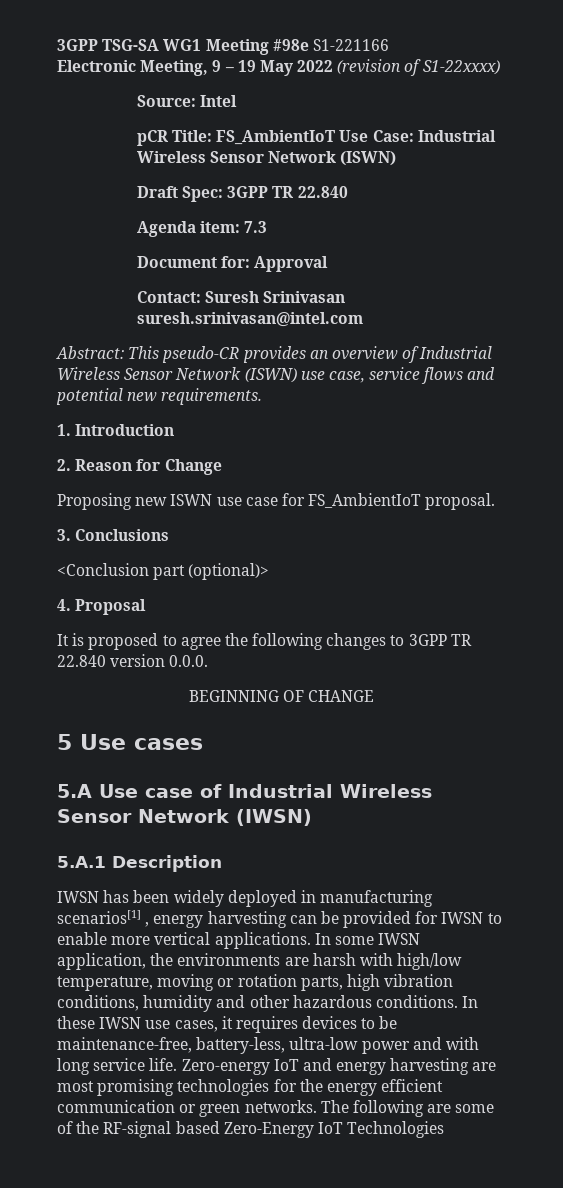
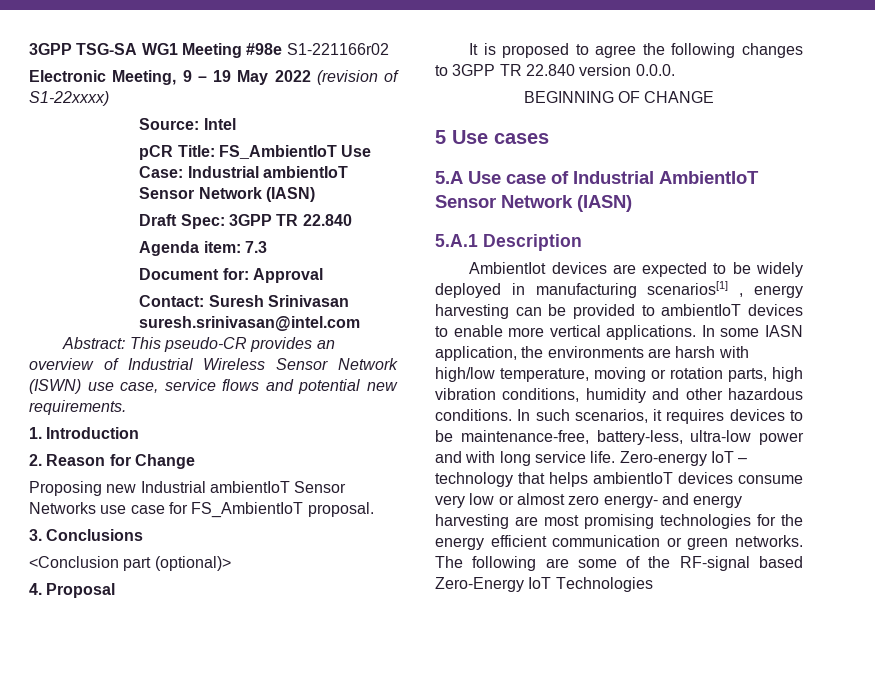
- 3GPP TSG-SA WG1 Meeting #98e S1-221166
+ 3GPP TSG-SA WG1 Meeting #98e S1-221166r02
- pCR Title: FS_AmbientIoT Use Case: Industrial Wireless Sensor Network (ISWN)
+ pCR Title: FS_AmbientIoT Use Case: Industrial ambientIoT Sensor Network (IASN)
- Proposing new ISWN use case for FS_AmbientIoT proposal.
+ Proposing new Industrial ambientIoT Sensor Networks use case for FS_AmbientIoT proposal.
- 5.A Use case of Industrial Wireless Sensor Network (IWSN)
+ 5.A Use case of Industrial AmbientIoT Sensor Network (IASN)
- IWSN has been widely deployed in manufacturing scenarios[1] , energy harvesting can be provided for IWSN to enable more vertical applications.
+ AmbientIot devices are expected to be widely deployed in manufacturing scenarios[1] , energy harvesting can be provided to ambientIoT devices to enable more vertical applications.
- In some IWSN application, the environments are harsh with high/low temperature, moving or rotation parts, high vibration conditions, humidity and other hazardous conditions.
+ In some IASN application, the environments are harsh with high/low temperature, moving or rotation parts, high vibration conditions, humidity and other hazardous conditions.
- In these IWSN use cases, it requires devices to be maintenance-free, battery-less, ultra-low power and with long service life.
+ In such scenarios, it requires devices to be maintenance-free, battery-less, ultra-low power and with long service life.
- Zero-energy IoT and energy harvesting are most promising technologies for the energy efficient communication or green networks.
+ Zero-energy IoT – technology that helps ambientIoT devices consume very low or almost zero energy- and energy harvesting are most promising technologies for the energy efficient communication or green networks.

